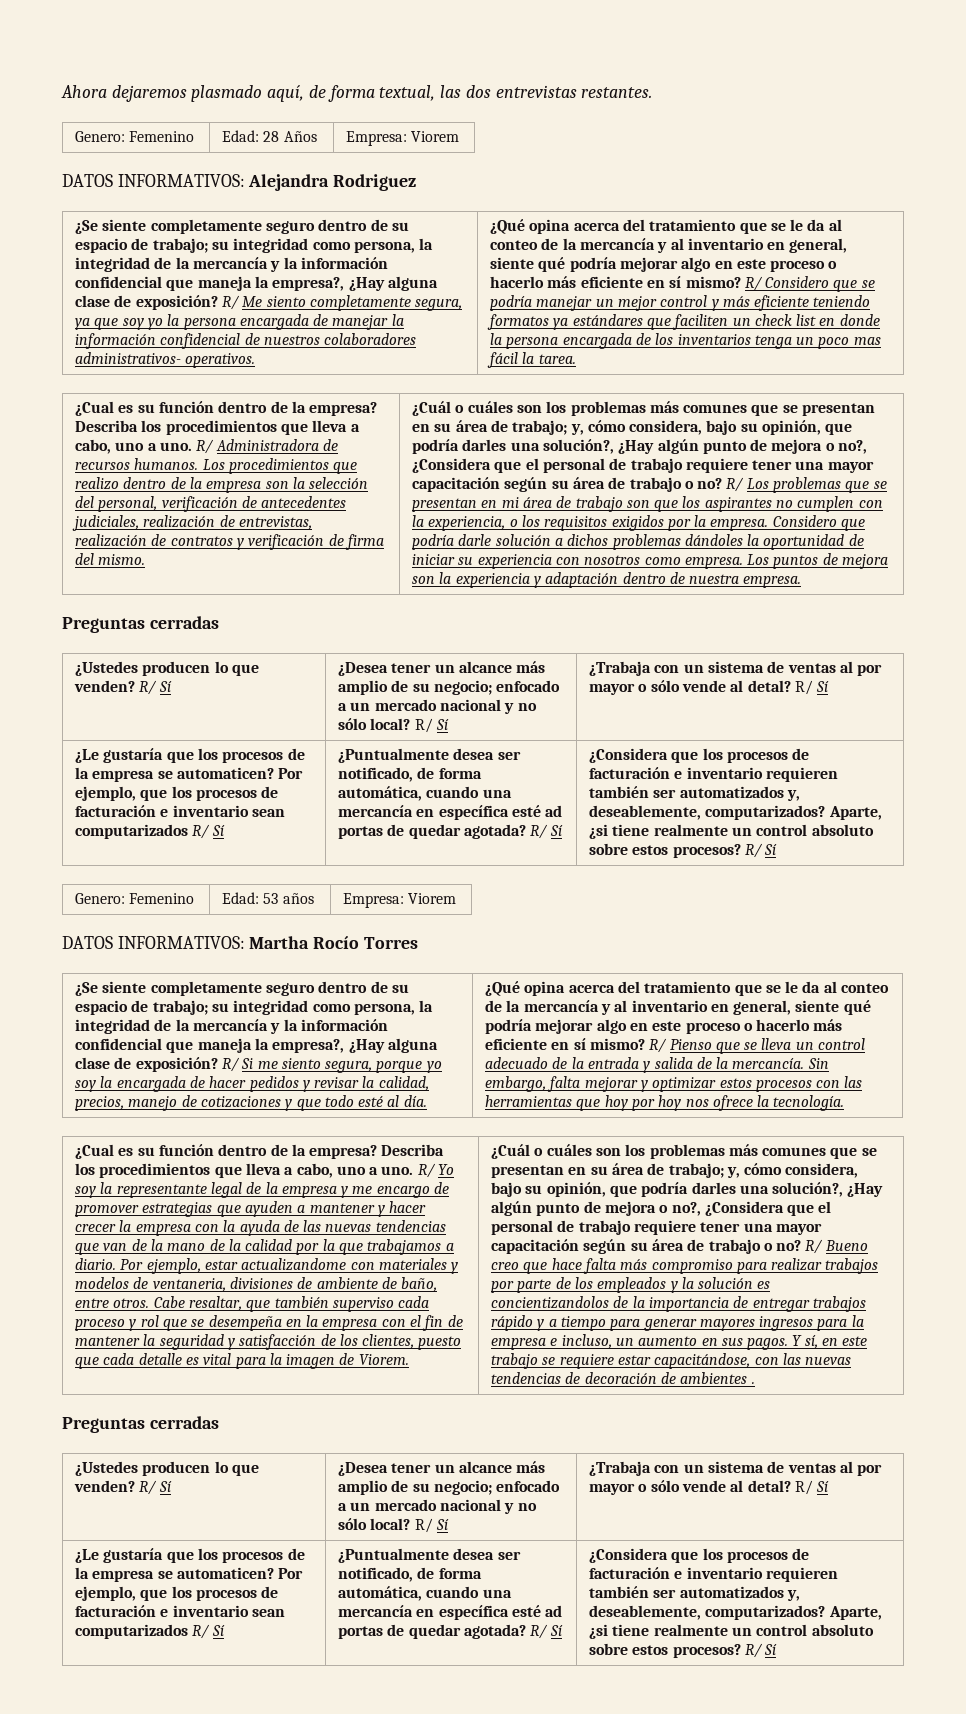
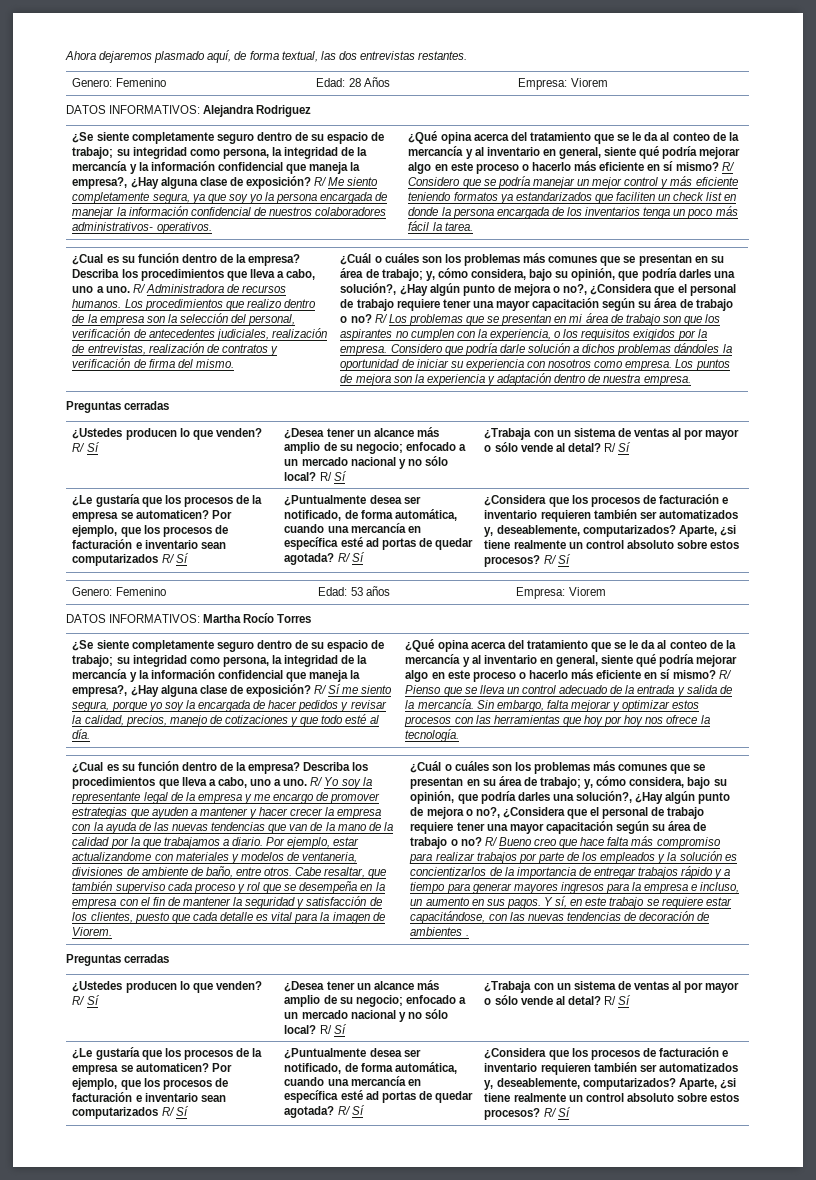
- R/ Considero que se podría manejar un mejor control y más eficiente teniendo formatos ya estándares que faciliten un check list en donde la persona encargada de los inventarios tenga un poco mas fácil la tarea.
+ R/ Considero que se podría manejar un mejor control y más eficiente teniendo formatos ya estandarizados que faciliten un check list en donde la persona encargada de los inventarios tenga un poco más fácil la tarea.
- R/ Si me siento segura, porque yo soy la encargada de hacer pedidos y revisar la calidad, precios, manejo de cotizaciones y que todo esté al día.
+ R/ Sí me siento segura, porque yo soy la encargada de hacer pedidos y revisar la calidad, precios, manejo de cotizaciones y que todo esté al día.
- R/ Bueno creo que hace falta más compromiso para realizar trabajos por parte de los empleados y la solución es concientizandolos de la importancia de entregar trabajos rápido y a tiempo para generar mayores ingresos para la empresa e incluso, un aumento en sus pagos.
+ R/ Bueno creo que hace falta más compromiso para realizar trabajos por parte de los empleados y la solución es concientizarlos de la importancia de entregar trabajos rápido y a tiempo para generar mayores ingresos para la empresa e incluso, un aumento en sus pagos.

